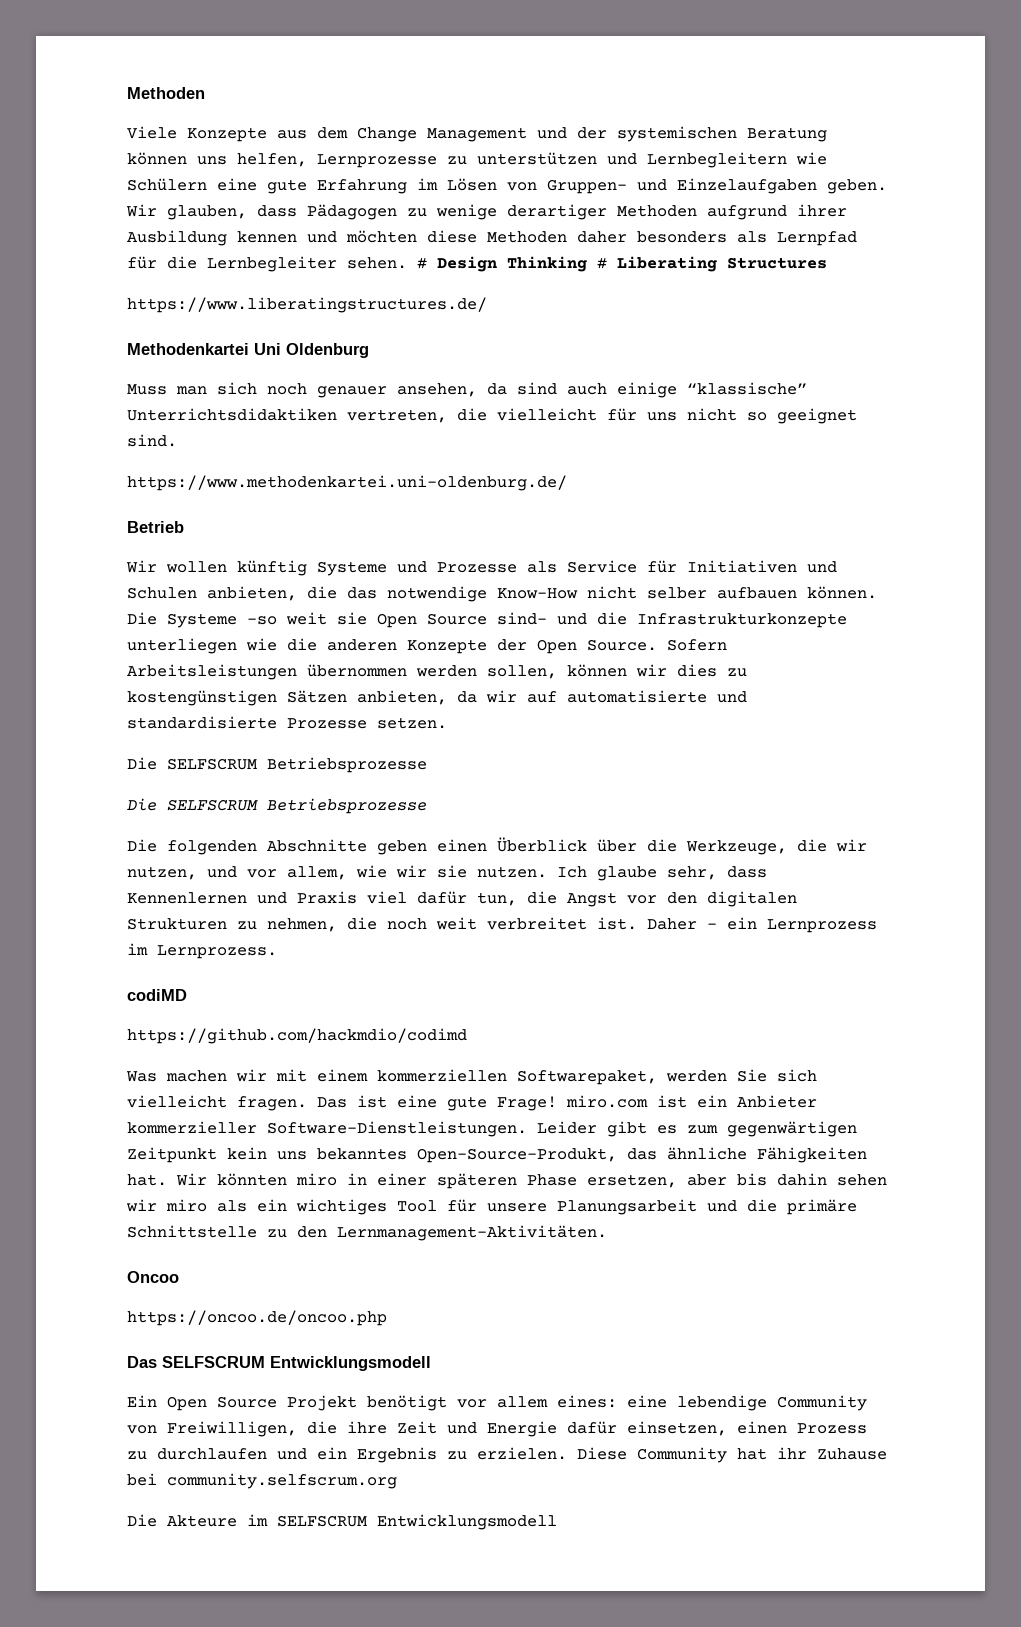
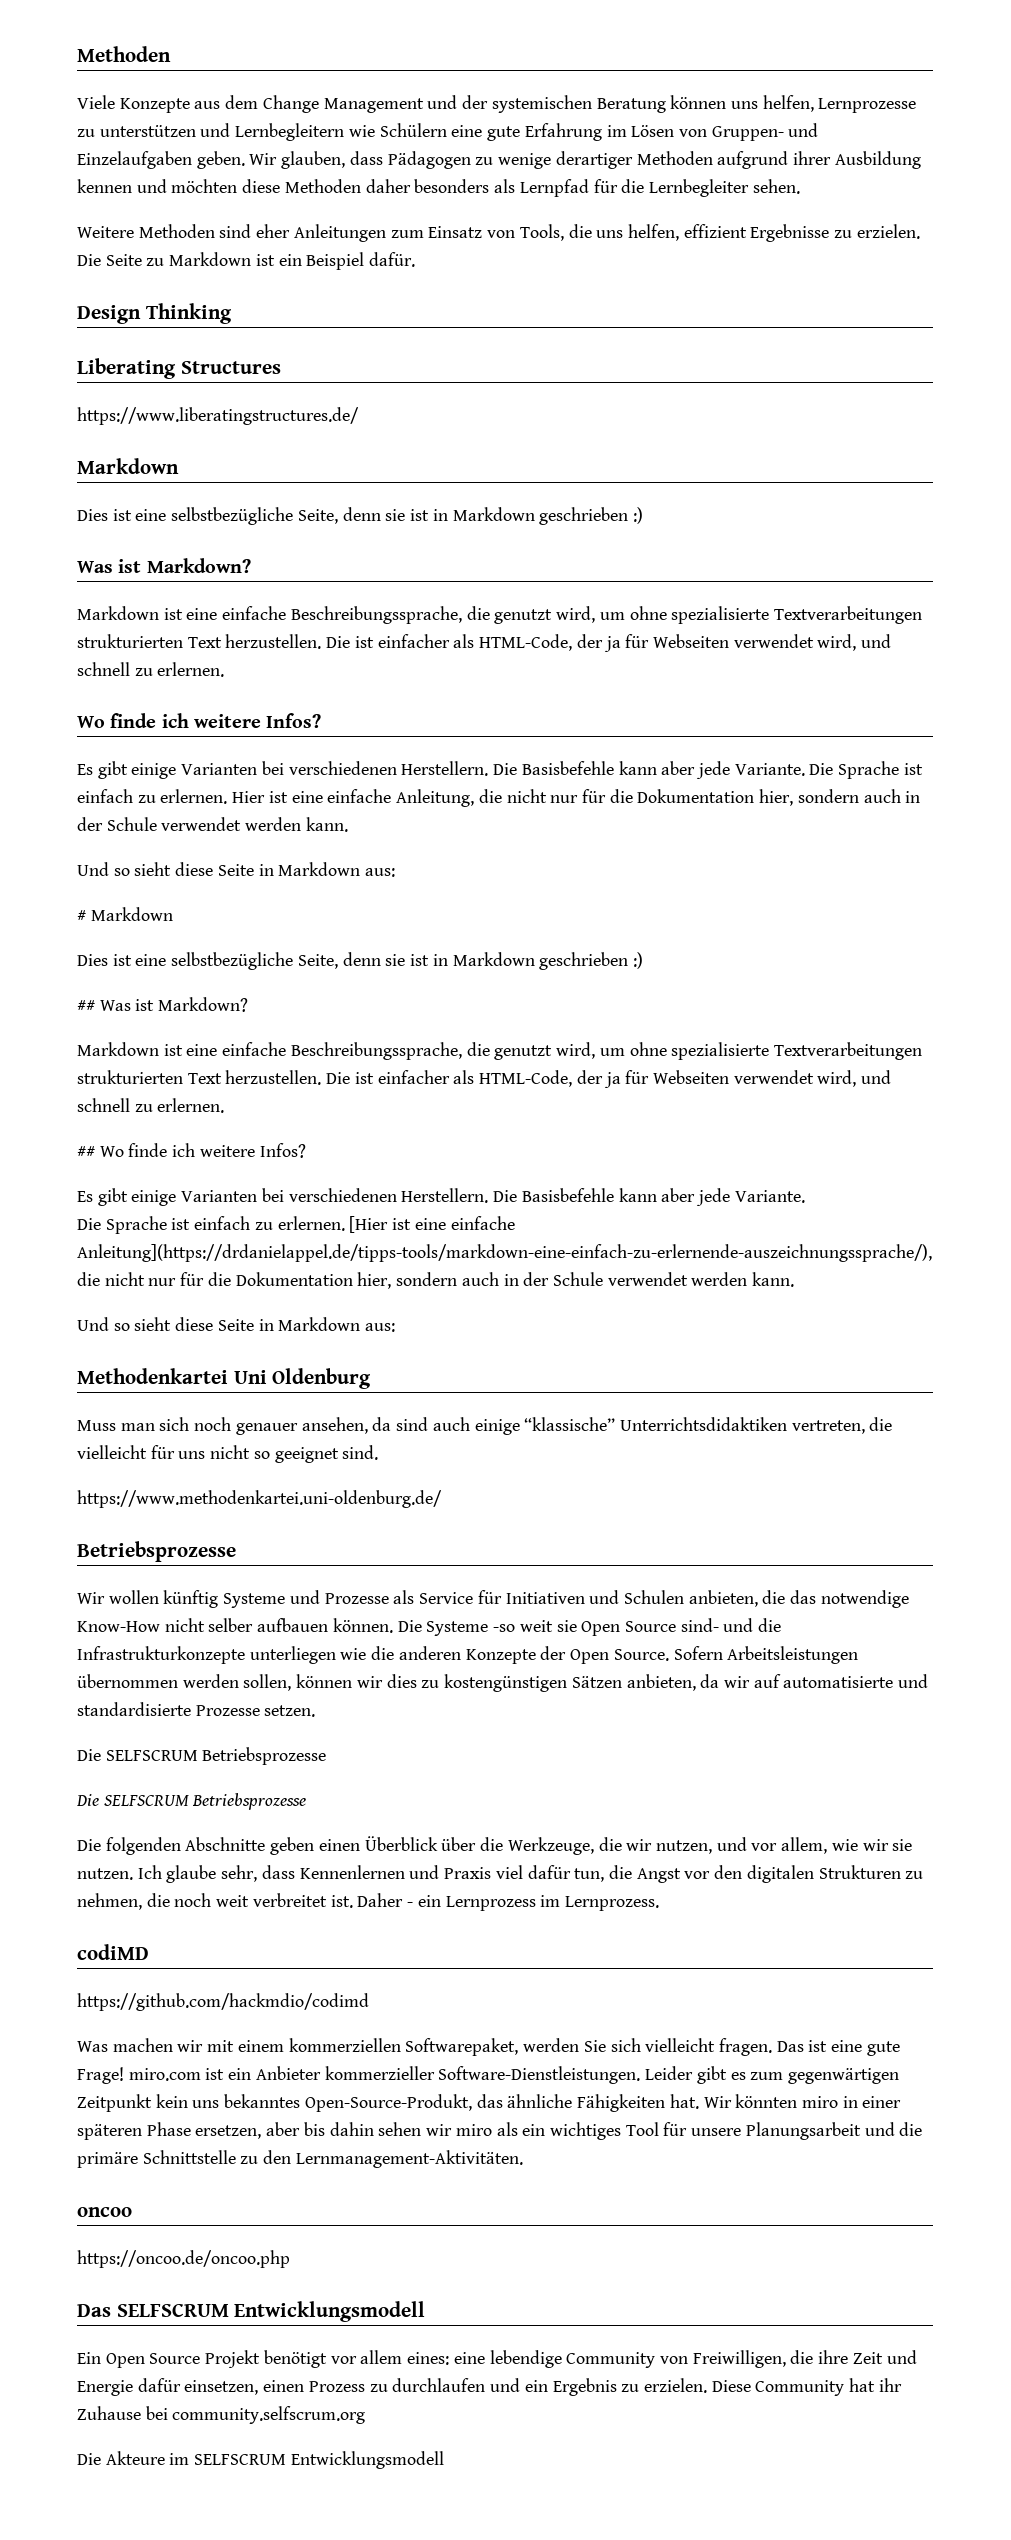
- Wir glauben, dass Pädagogen zu wenige derartiger Methoden aufgrund ihrer Ausbildung kennen und möchten diese Methoden daher besonders als Lernpfad für die Lernbegleiter sehen. # Design Thinking # Liberating Structures
+ Wir glauben, dass Pädagogen zu wenige derartiger Methoden aufgrund ihrer Ausbildung kennen und möchten diese Methoden daher besonders als Lernpfad für die Lernbegleiter sehen.
+ Weitere Methoden sind eher Anleitungen zum Einsatz von Tools, die uns helfen, effizient Ergebnisse zu erzielen. Die Seite zu Markdown ist ein Beispiel dafür.
+ Design Thinking
+ Liberating Structures
  https://www.liberatingstructures.de/
+ Markdown
+ Dies ist eine selbstbezügliche Seite, denn sie ist in Markdown geschrieben :)
+ Was ist Markdown?
+ Markdown ist eine einfache Beschreibungssprache, die genutzt wird, um ohne spezialisierte Textverarbeitungen strukturierten Text herzustellen. Die ist einfacher als HTML-Code, der ja für Webseiten verwendet wird, und schnell zu erlernen.
+ Wo finde ich weitere Infos?
+ Es gibt einige Varianten bei verschiedenen Herstellern. Die Basisbefehle kann aber jede Variante. Die Sprache ist einfach zu erlernen. Hier ist eine einfache Anleitung, die nicht nur für die Dokumentation hier, sondern auch in der Schule verwendet werden kann.
+ Und so sieht diese Seite in Markdown aus:
+ # Markdown
+ Dies ist eine selbstbezügliche Seite, denn sie ist in Markdown geschrieben :)
+ ## Was ist Markdown?
+ Markdown ist eine einfache Beschreibungssprache, die genutzt wird, um ohne spezialisierte Textverarbeitungen strukturierten Text herzustellen. Die ist einfacher als HTML-Code, der ja für Webseiten verwendet wird, und schnell zu erlernen.
+ ## Wo finde ich weitere Infos?
+ Es gibt einige Varianten bei verschiedenen Herstellern. Die Basisbefehle kann aber jede Variante.
+ Die Sprache ist einfach zu erlernen. [Hier ist eine einfache Anleitung](https://drdanielappel.de/tipps-tools/markdown-eine-einfach-zu-erlernende-auszeichnungssprache/), die nicht nur für die Dokumentation hier, sondern auch in der Schule verwendet werden kann.
+ Und so sieht diese Seite in Markdown aus:
  https://www.methodenkartei.uni-oldenburg.de/
- Betrieb
+ Betriebsprozesse
- Oncoo
+ oncoo

